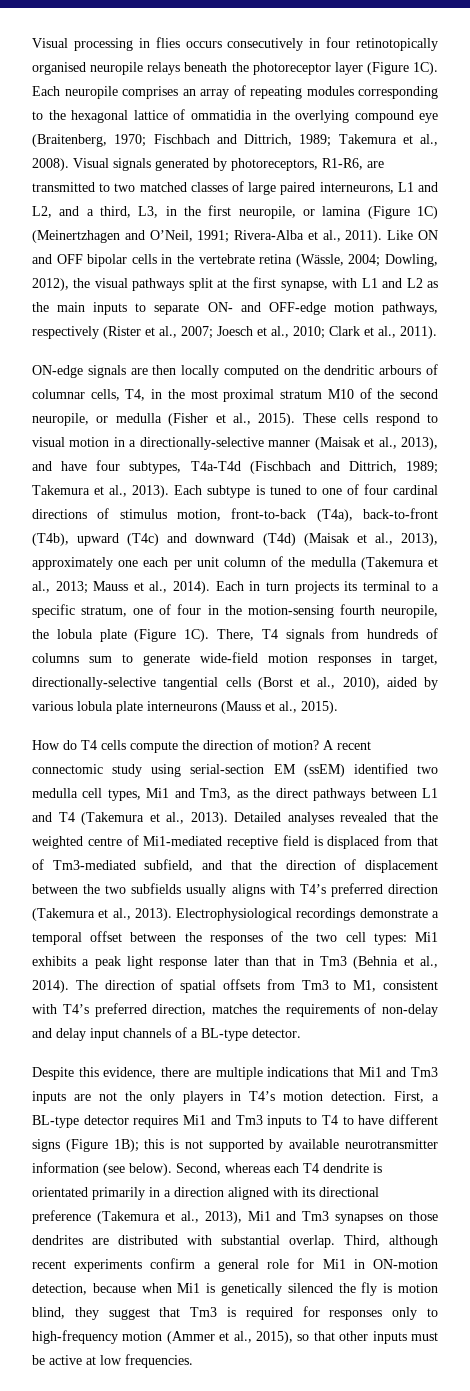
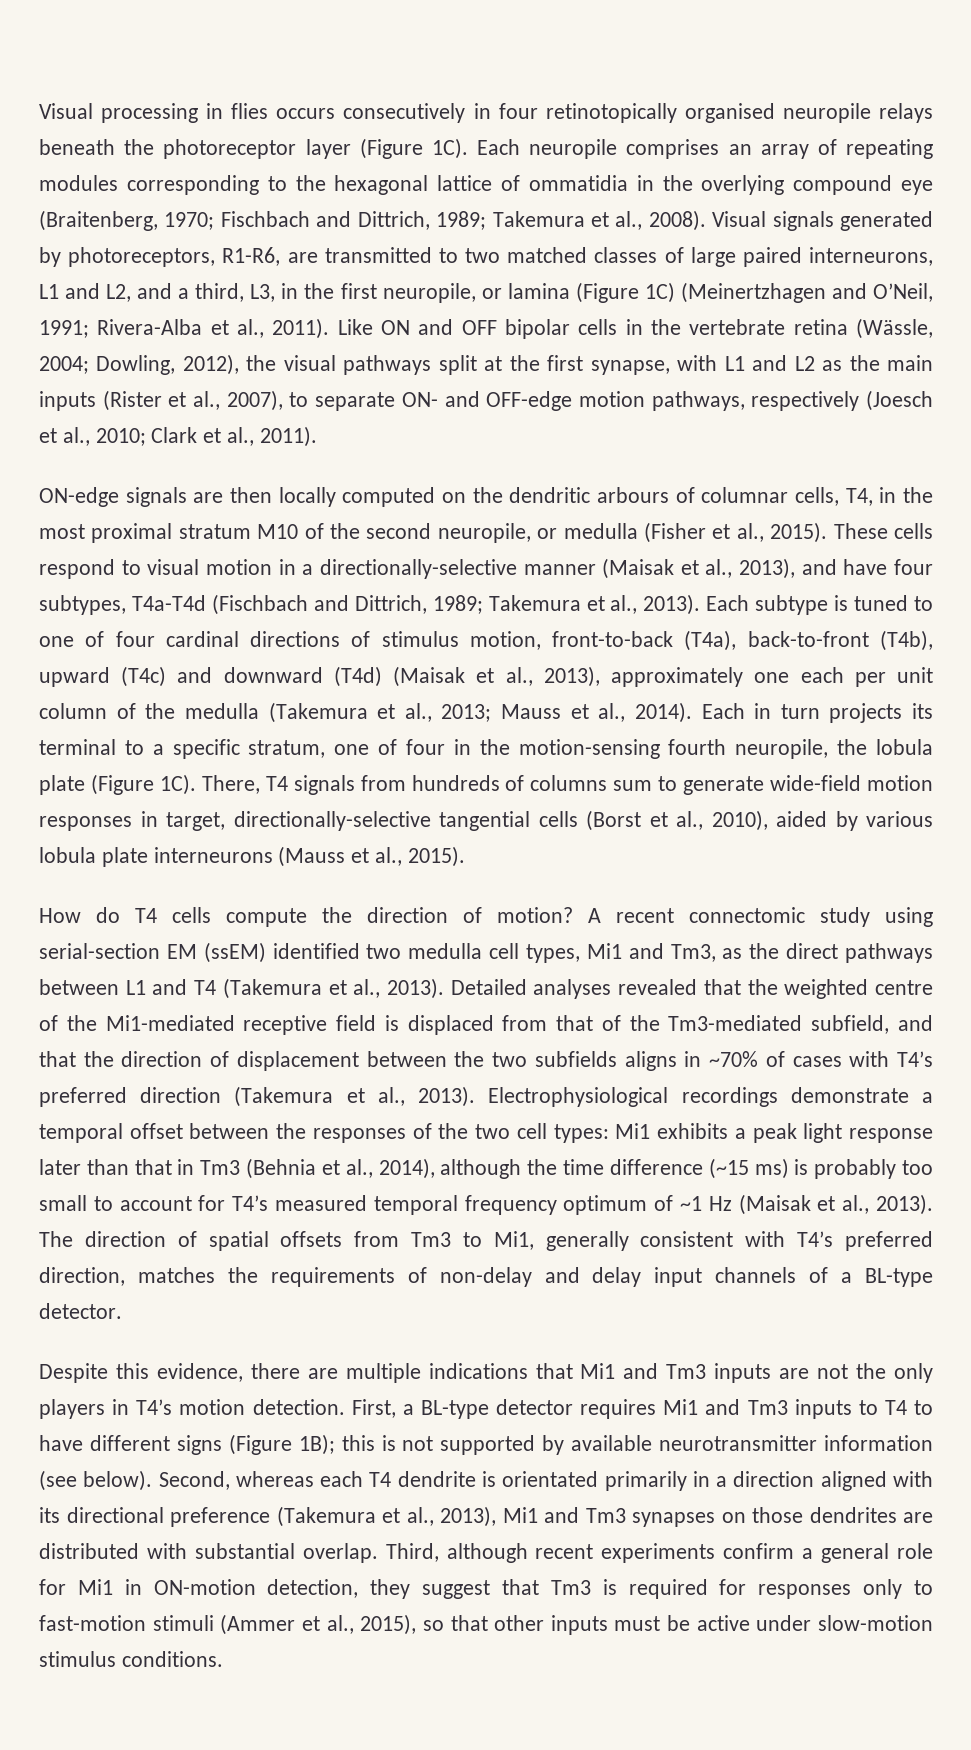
- Like ON and OFF bipolar cells in the vertebrate retina (Wässle, 2004; Dowling, 2012), the visual pathways split at the first synapse, with L1 and L2 as the main inputs to separate ON- and OFF-edge motion pathways, respectively (Rister et al., 2007; Joesch et al., 2010; Clark et al., 2011).
+ Like ON and OFF bipolar cells in the vertebrate retina (Wässle, 2004; Dowling, 2012), the visual pathways split at the first synapse, with L1 and L2 as the main inputs (Rister et al., 2007), to separate ON- and OFF-edge motion pathways, respectively (Joesch et al., 2010; Clark et al., 2011).
- Detailed analyses revealed that the weighted centre of Mi1-mediated receptive field is displaced from that of Tm3-mediated subfield, and that the direction of displacement between the two subfields usually aligns with T4’s preferred direction (Takemura et al., 2013).
+ Detailed analyses revealed that the weighted centre of the Mi1-mediated receptive field is displaced from that of the Tm3-mediated subfield, and that the direction of displacement between the two subfields aligns in ~70% of cases with T4’s preferred direction (Takemura et al., 2013).
- Electrophysiological recordings demonstrate a temporal offset between the responses of the two cell types: Mi1 exhibits a peak light response later than that in Tm3 (Behnia et al., 2014).
+ Electrophysiological recordings demonstrate a temporal offset between the responses of the two cell types: Mi1 exhibits a peak light response later than that in Tm3 (Behnia et al., 2014), although the time difference (~15 ms) is probably too small to account for T4’s measured temporal frequency optimum of ~1 Hz (Maisak et al., 2013).
- The direction of spatial offsets from Tm3 to M1, consistent with T4’s preferred direction, matches the requirements of non-delay and delay input channels of a BL-type detector.
+ The direction of spatial offsets from Tm3 to Mi1, generally consistent with T4’s preferred direction, matches the requirements of non-delay and delay input channels of a BL-type detector.
- Third, although recent experiments confirm a general role for Mi1 in ON-motion detection, because when Mi1 is genetically silenced the fly is motion blind, they suggest that Tm3 is required for responses only to high-frequency motion (Ammer et al., 2015), so that other inputs must be active at low frequencies.
+ Third, although recent experiments confirm a general role for Mi1 in ON-motion detection, they suggest that Tm3 is required for responses only to fast-motion stimuli (Ammer et al., 2015), so that other inputs must be active under slow-motion stimulus conditions.

